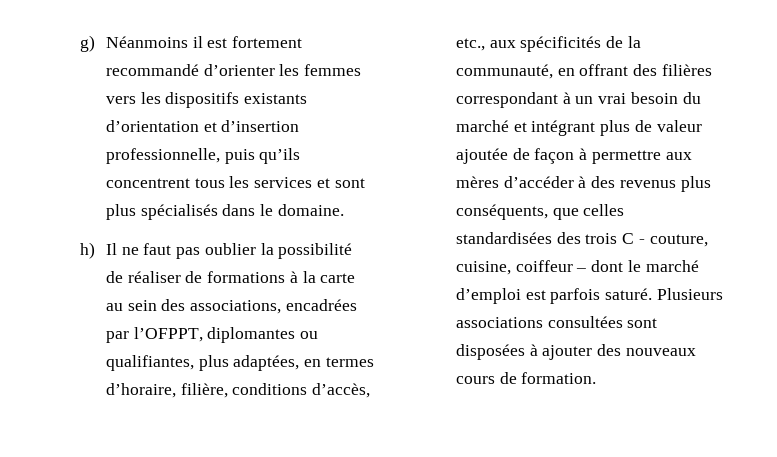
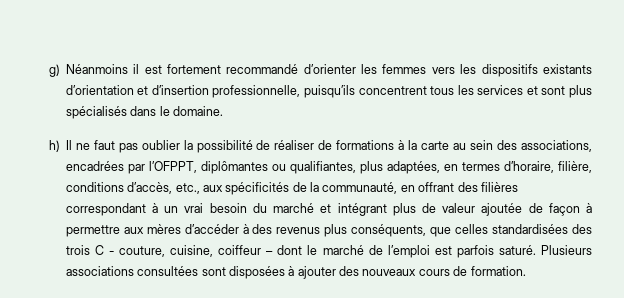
- g) Néanmoins il est fortement recommandé d’orienter les femmes vers les dispositifs existants d’orientation et d’insertion professionnelle, puis qu’ils concentrent tous les services et sont plus spécialisés dans le domaine.
+ g) Néanmoins il est fortement recommandé d’orienter les femmes vers les dispositifs existants d’orientation et d’insertion professionnelle, puisqu’ils concentrent tous les services et sont plus spécialisés dans le domaine.
- h) Il ne faut pas oublier la possibilité de réaliser de formations à la carte au sein des associations, encadrées par l’OFPPT, diplomantes ou qualifiantes, plus adaptées, en termes d’horaire, filière, conditions d’accès, etc., aux spécificités de la communauté, en offrant des filières correspondant à un vrai besoin du marché et intégrant plus de valeur ajoutée de façon à permettre aux mères d’accéder à des revenus plus conséquents, que celles standardisées des trois C - couture, cuisine, coiffeur – dont le marché d’emploi est parfois saturé.
+ h) Il ne faut pas oublier la possibilité de réaliser de formations à la carte au sein des associations, encadrées par l’OFPPT, diplômantes ou qualifiantes, plus adaptées, en termes d’horaire, filière, conditions d’accès, etc., aux spécificités de la communauté, en offrant des filières correspondant à un vrai besoin du marché et intégrant plus de valeur ajoutée de façon à permettre aux mères d’accéder à des revenus plus conséquents, que celles standardisées des trois C - couture, cuisine, coiffeur – dont le marché de l’emploi est parfois saturé.

